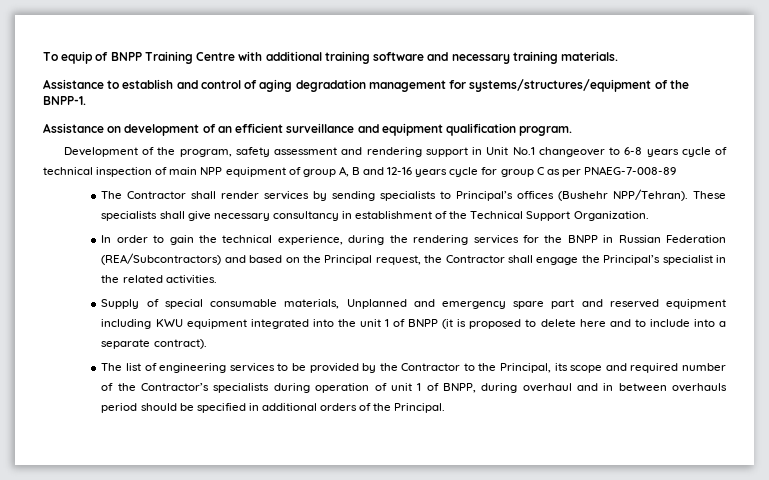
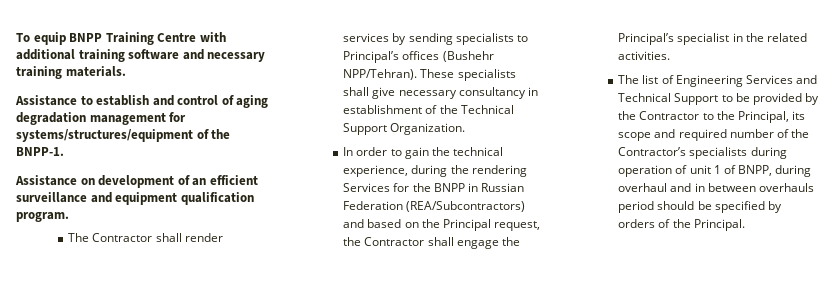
- To equip of BNPP Training Centre with additional training software and necessary training materials.
+ To equip BNPP Training Centre with additional training software and necessary training materials.
- Development of the program, safety assessment and rendering support in Unit No.1 changeover to 6-8 years cycle of technical inspection of main NPP equipment of group A, B and 12-16 years cycle for group C as per PNAEG-7-008-89
- In order to gain the technical experience, during the rendering services for the BNPP in Russian Federation (REA/Subcontractors) and based on the Principal request, the Contractor shall engage the Principal’s specialist in the related activities.
+ In order to gain the technical experience, during the rendering Services for the BNPP in Russian Federation (REA/Subcontractors) and based on the Principal request, the Contractor shall engage the Principal’s specialist in the related activities.
- Supply of special consumable materials, Unplanned and emergency spare part and reserved equipment including KWU equipment integrated into the unit 1 of BNPP (it is proposed to delete here and to include into a separate contract).
- The list of engineering services to be provided by the Contractor to the Principal, its scope and required number of the Contractor’s specialists during operation of unit 1 of BNPP, during overhaul and in between overhauls period should be specified in additional orders of the Principal.
+ The list of Engineering Services and Technical Support to be provided by the Contractor to the Principal, its scope and required number of the Contractor’s specialists during operation of unit 1 of BNPP, during overhaul and in between overhauls period should be specified by orders of the Principal.

